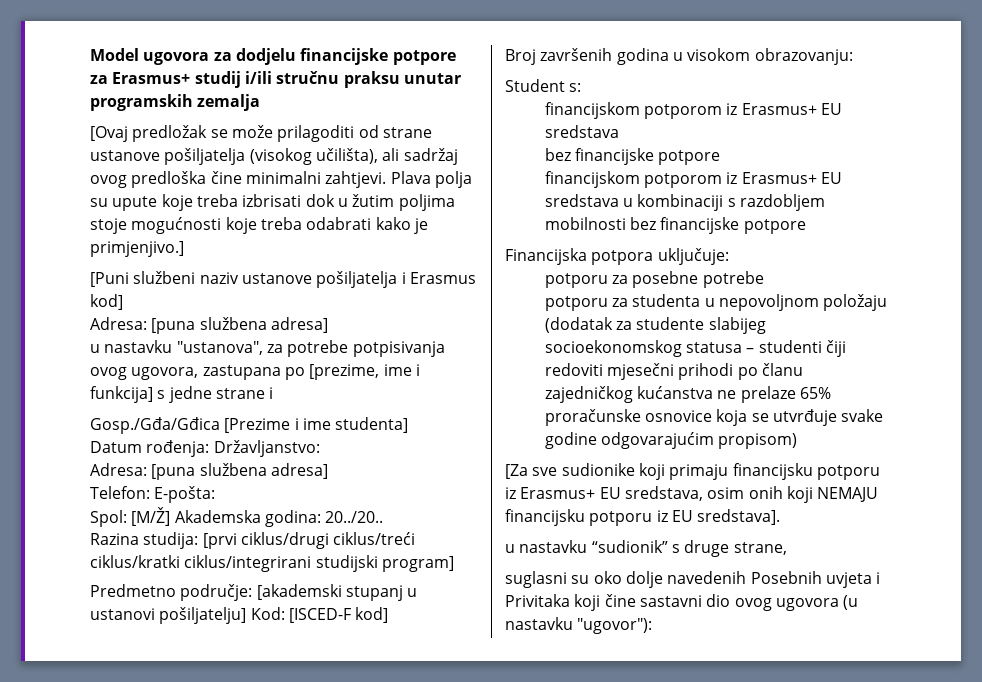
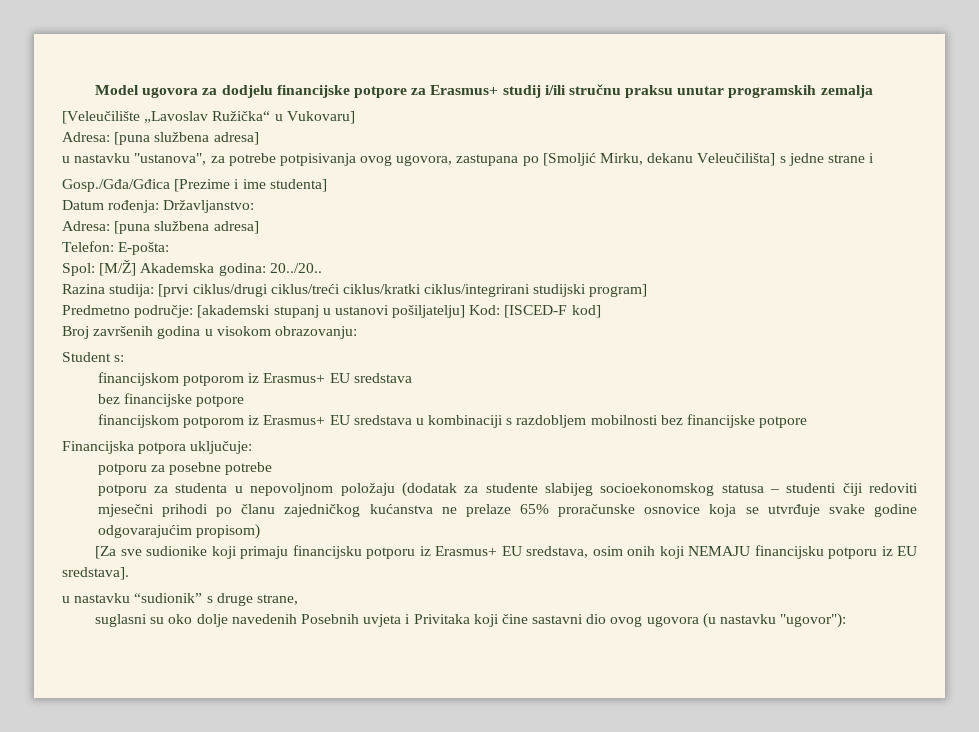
- [Ovaj predložak se može prilagoditi od strane ustanove pošiljatelja (visokog učilišta), ali sadržaj ovog predloška čine minimalni zahtjevi. Plava polja su upute koje treba izbrisati dok u žutim poljima stoje mogućnosti koje treba odabrati kako je primjenjivo.]
- [Puni službeni naziv ustanove pošiljatelja i Erasmus kod]
+ [Veleučilište „Lavoslav Ružička“ u Vukovaru]
- u nastavku "ustanova", za potrebe potpisivanja ovog ugovora, zastupana po [prezime, ime i funkcija] s jedne strane i
+ u nastavku "ustanova", za potrebe potpisivanja ovog ugovora, zastupana po [Smoljić Mirku, dekanu Veleučilišta] s jedne strane i

